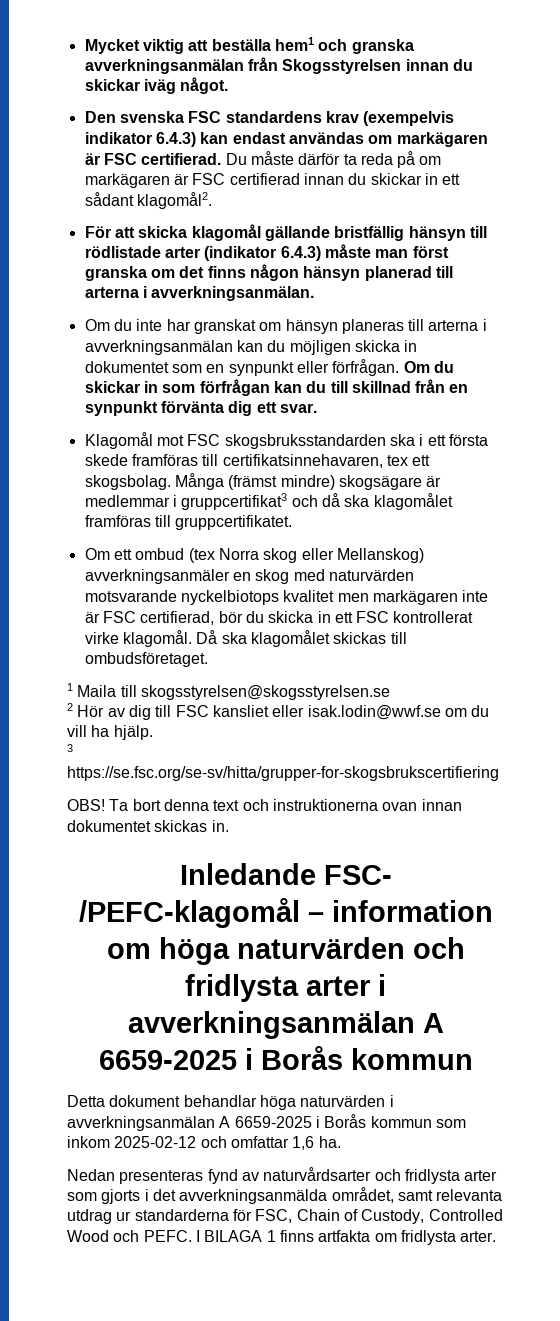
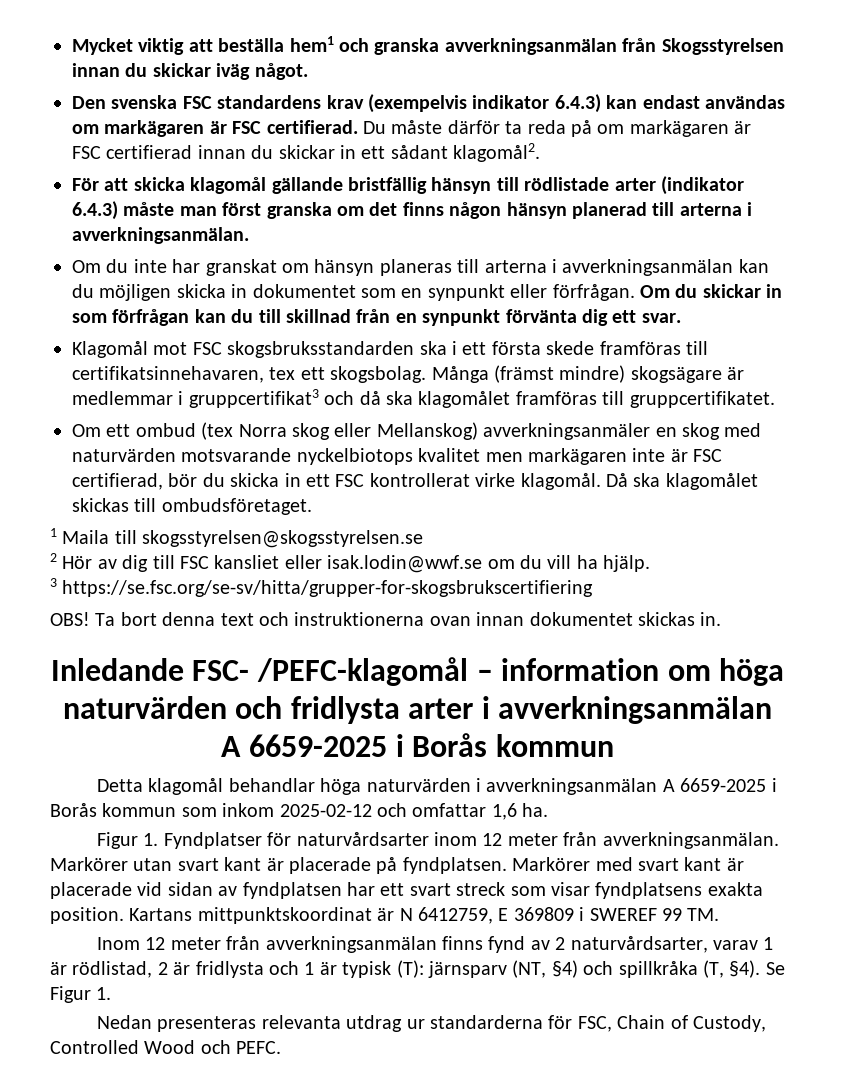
- Detta dokument behandlar höga naturvärden i avverkningsanmälan A 6659-2025 i Borås kommun som inkom 2025-02-12 och omfattar 1,6 ha.
+ Detta klagomål behandlar höga naturvärden i avverkningsanmälan A 6659-2025 i Borås kommun som inkom 2025-02-12 och omfattar 1,6 ha.
- Nedan presenteras fynd av naturvårdsarter och fridlysta arter som gjorts i det avverkningsanmälda området, samt relevanta utdrag ur standarderna för FSC, Chain of Custody, Controlled Wood och PEFC. I BILAGA 1 finns artfakta om fridlysta arter.
+ Figur 1. Fyndplatser för naturvårdsarter inom 12 meter från avverkningsanmälan. Markörer utan svart kant är placerade på fyndplatsen. Markörer med svart kant är placerade vid sidan av fyndplatsen har ett svart streck som visar fyndplatsens exakta position. Kartans mittpunktskoordinat är N 6412759, E 369809 i SWEREF 99 TM.
+ Inom 12 meter från avverkningsanmälan finns fynd av 2 naturvårdsarter, varav 1 är rödlistad, 2 är fridlysta och 1 är typisk (T): järnsparv (NT, §4) och spillkråka (T, §4). Se Figur 1.
+ Nedan presenteras relevanta utdrag ur standarderna för FSC, Chain of Custody, Controlled Wood och PEFC.

